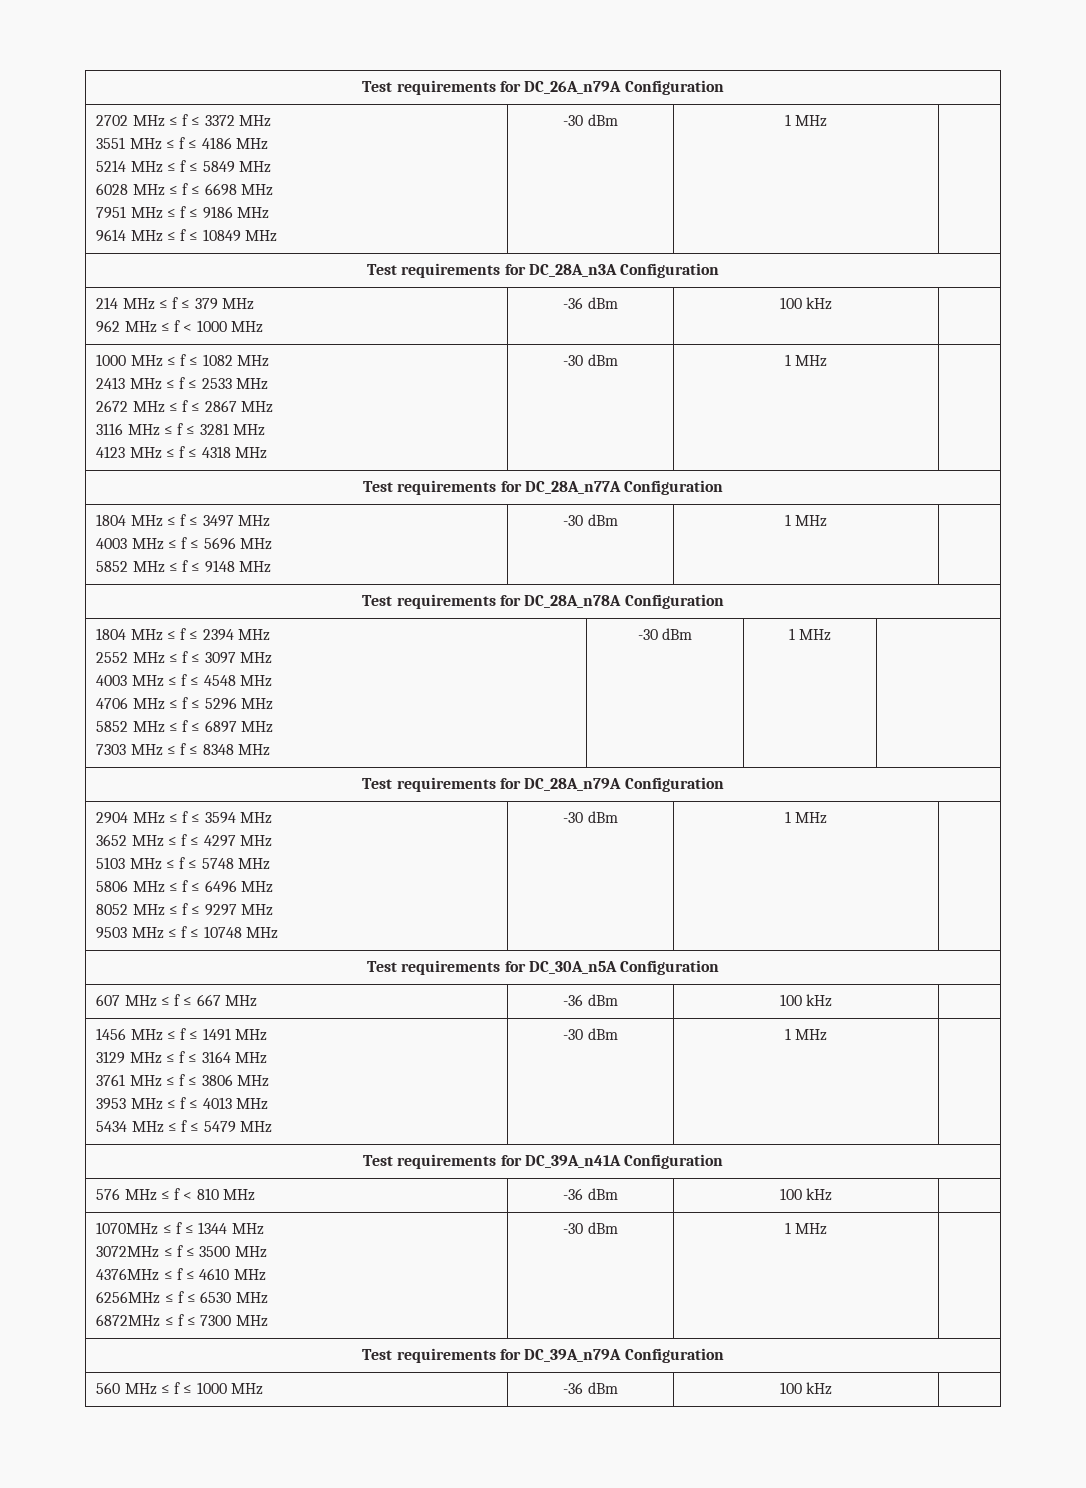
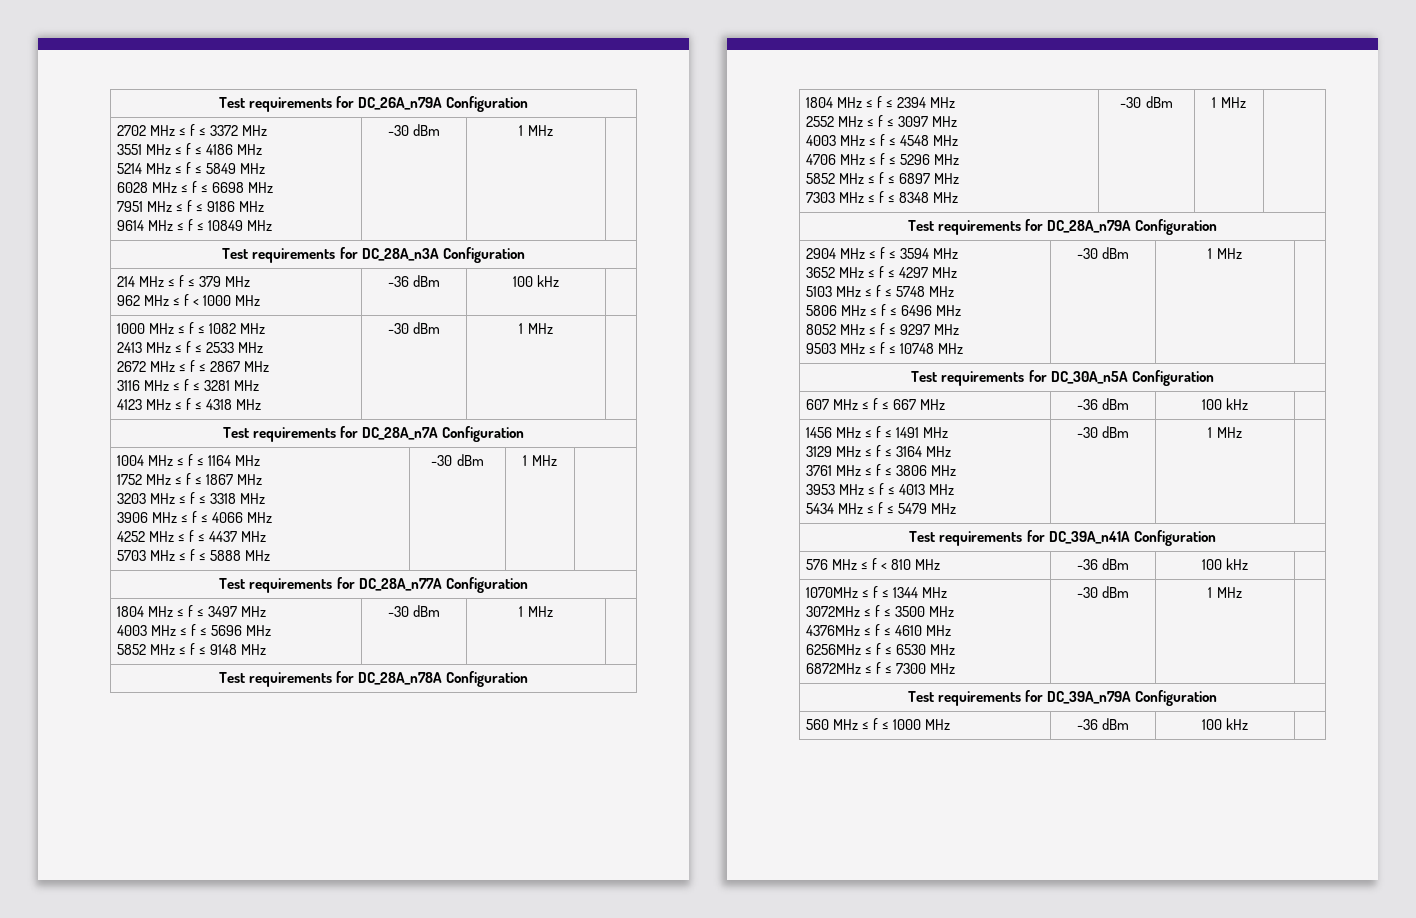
+ Test requirements for DC_28A_n7A Configuration
+ 1004 MHz ≤ f ≤ 1164 MHz
+ 1752 MHz ≤ f ≤ 1867 MHz
+ 3203 MHz ≤ f ≤ 3318 MHz
+ 3906 MHz ≤ f ≤ 4066 MHz
+ 4252 MHz ≤ f ≤ 4437 MHz
+ 5703 MHz ≤ f ≤ 5888 MHz | -30 dBm | 1 MHz

